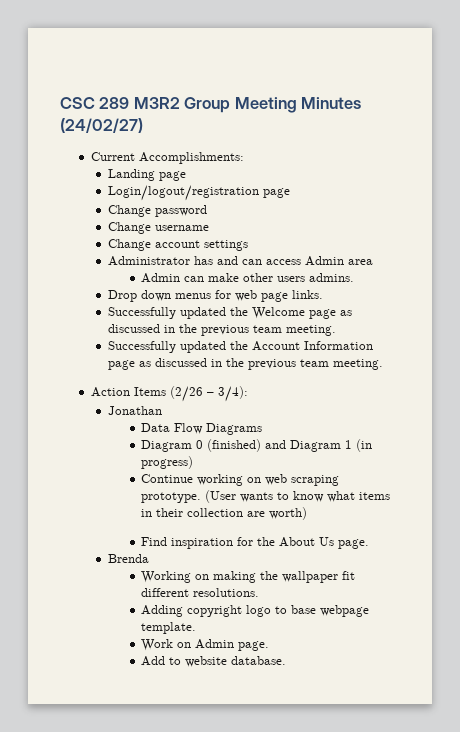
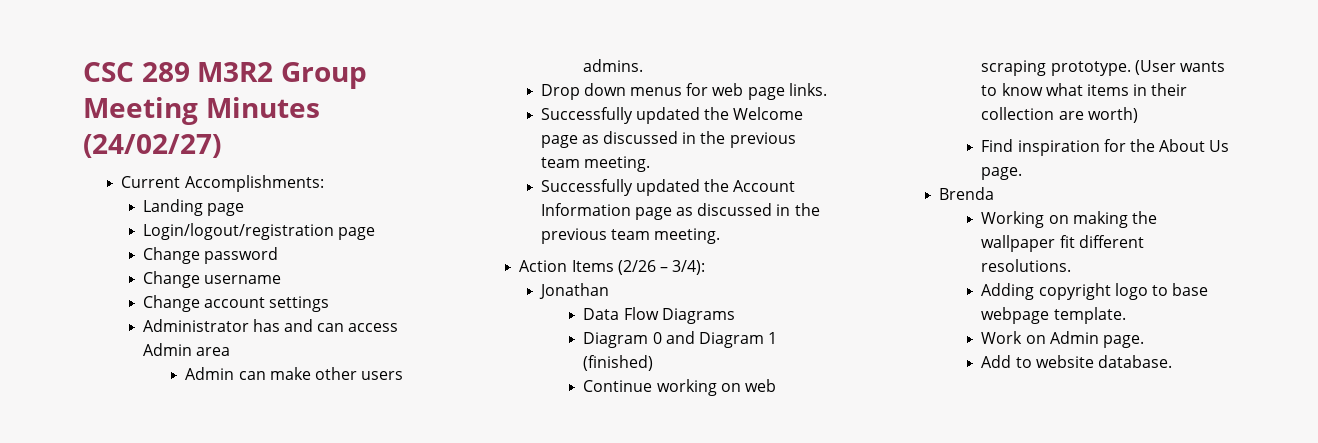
- Diagram 0 (finished) and Diagram 1 (in progress)
+ Diagram 0 and Diagram 1 (finished)

